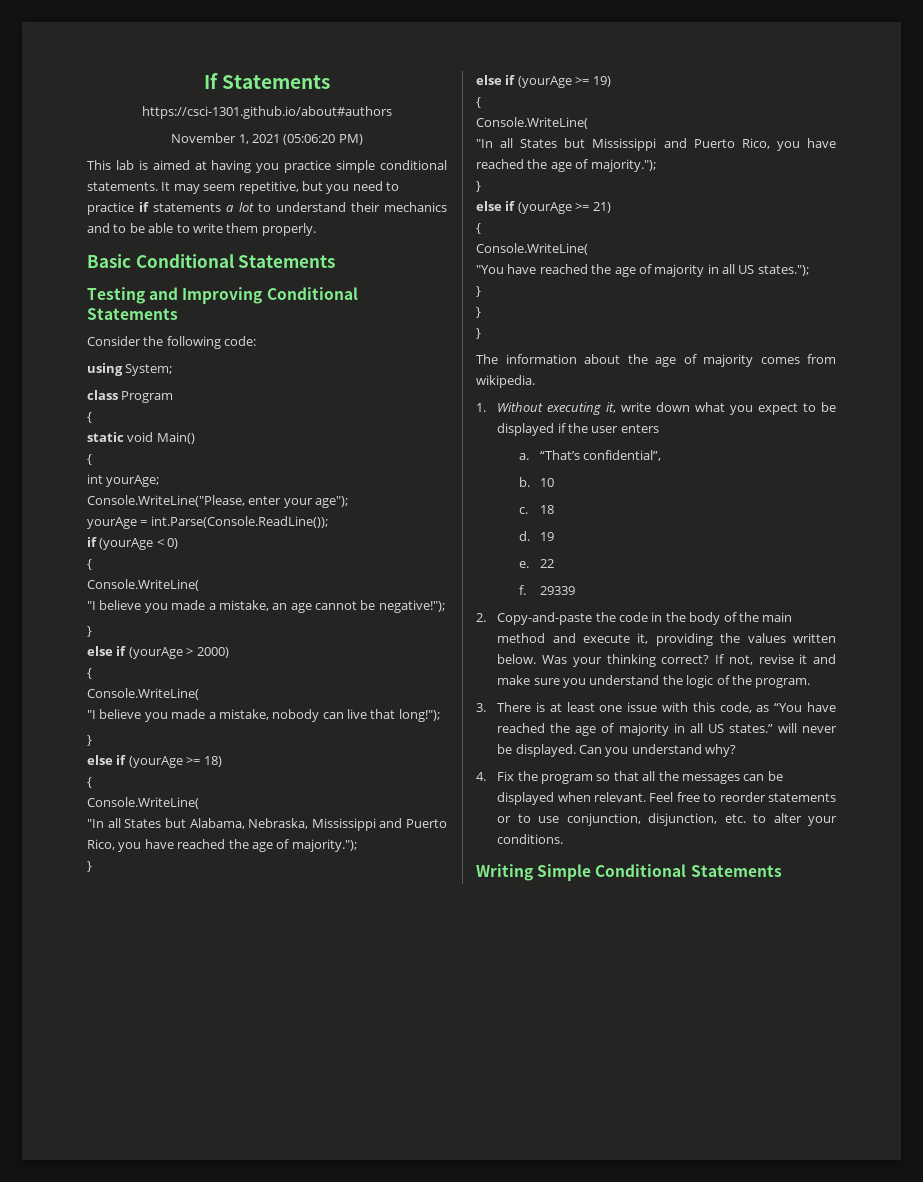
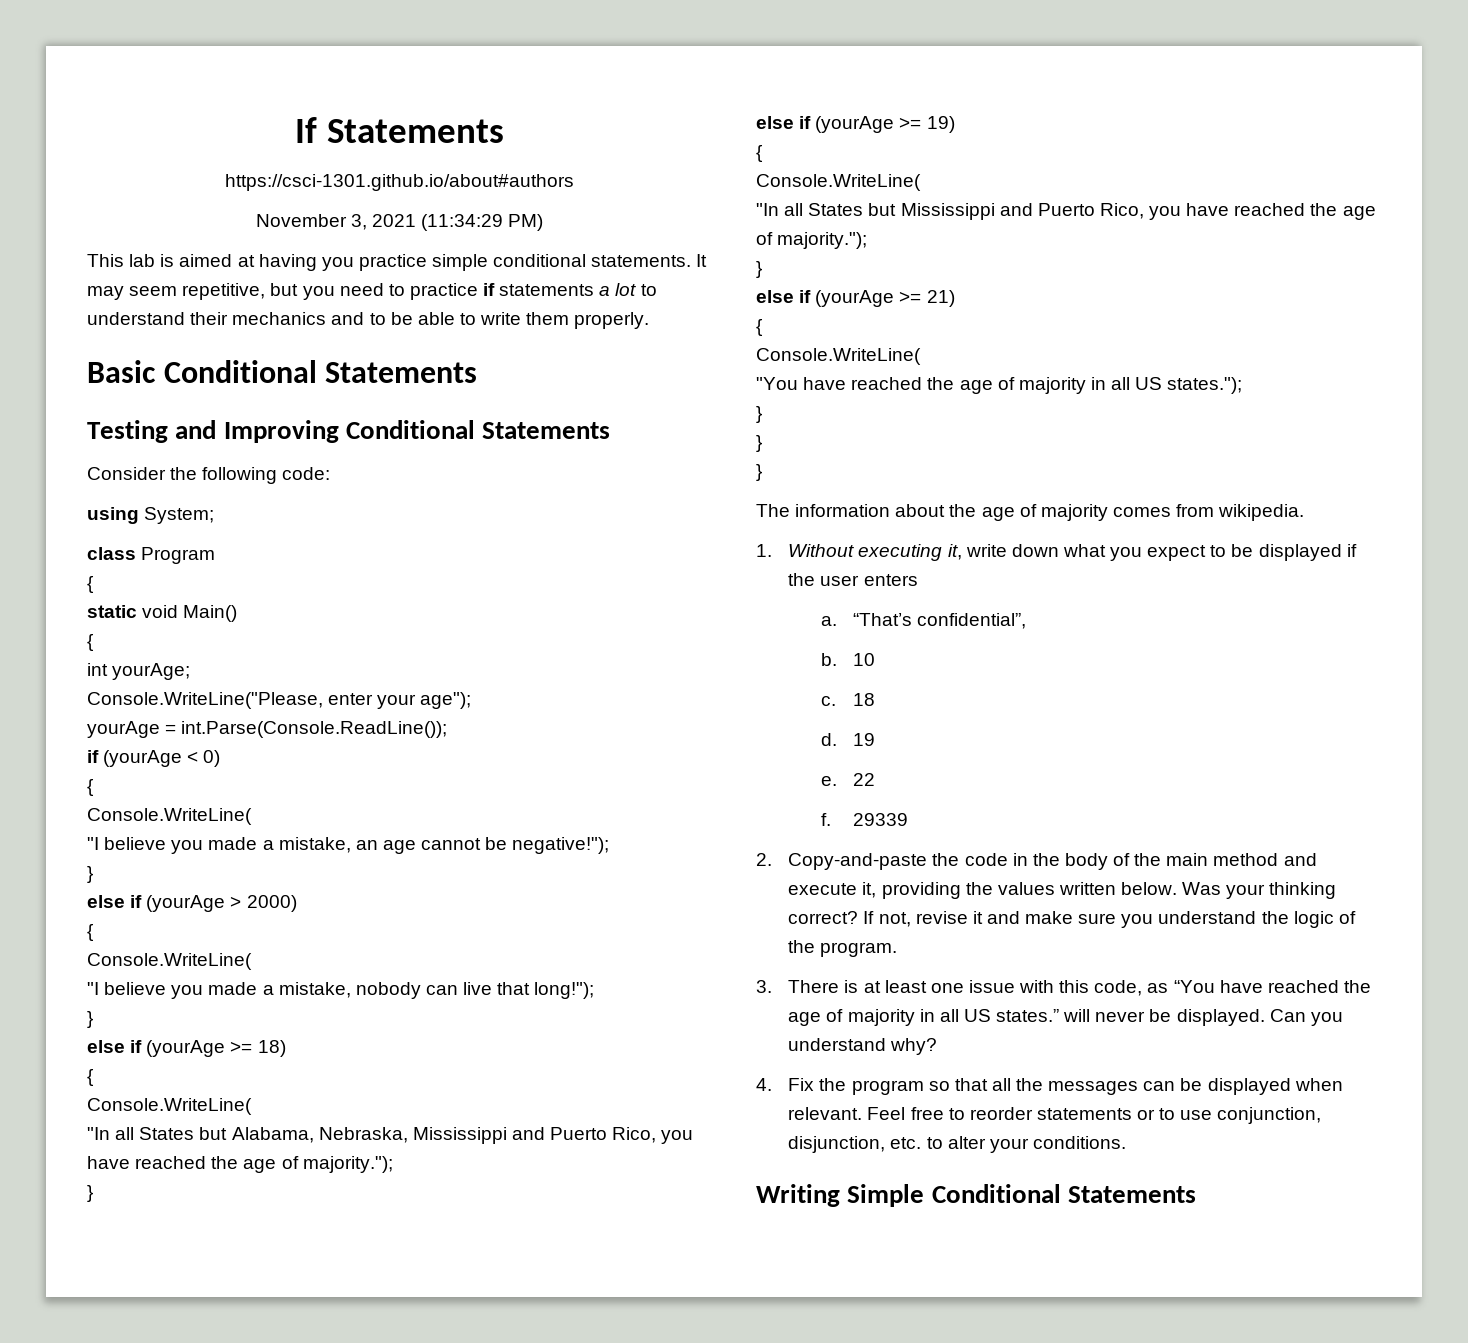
- November 1, 2021 (05:06:20 PM)
+ November 3, 2021 (11:34:29 PM)

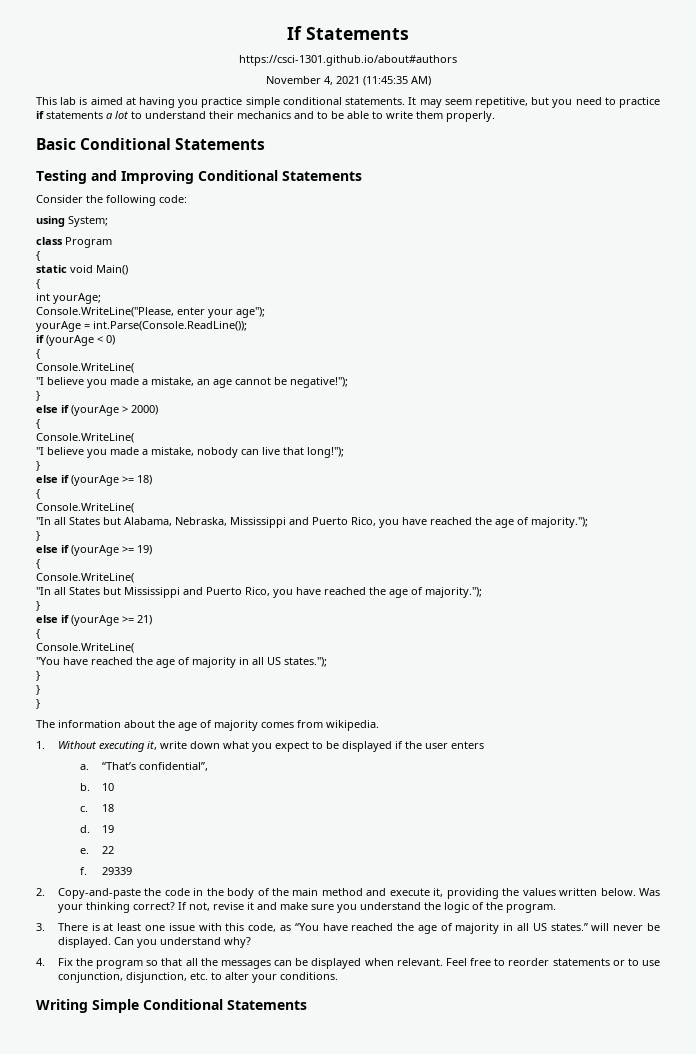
- November 3, 2021 (11:34:29 PM)
+ November 4, 2021 (11:45:35 AM)

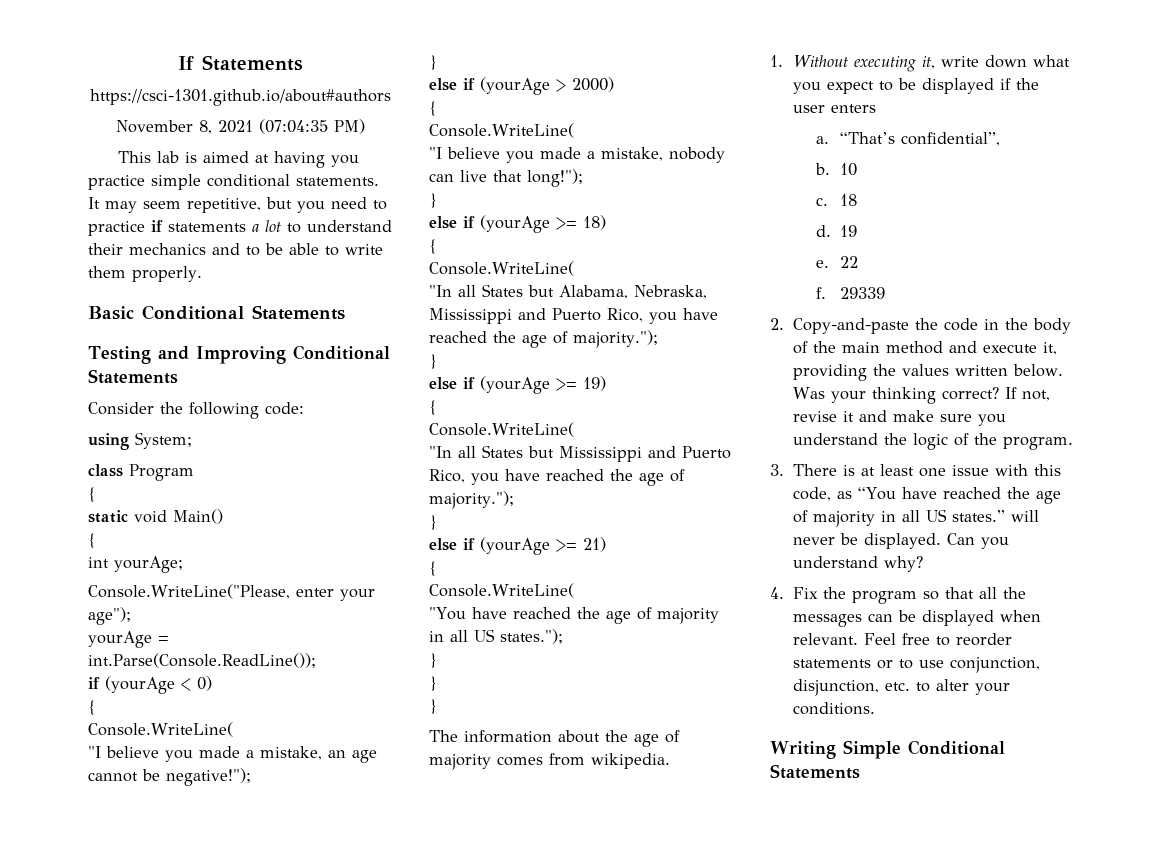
- November 4, 2021 (11:45:35 AM)
+ November 8, 2021 (07:04:35 PM)

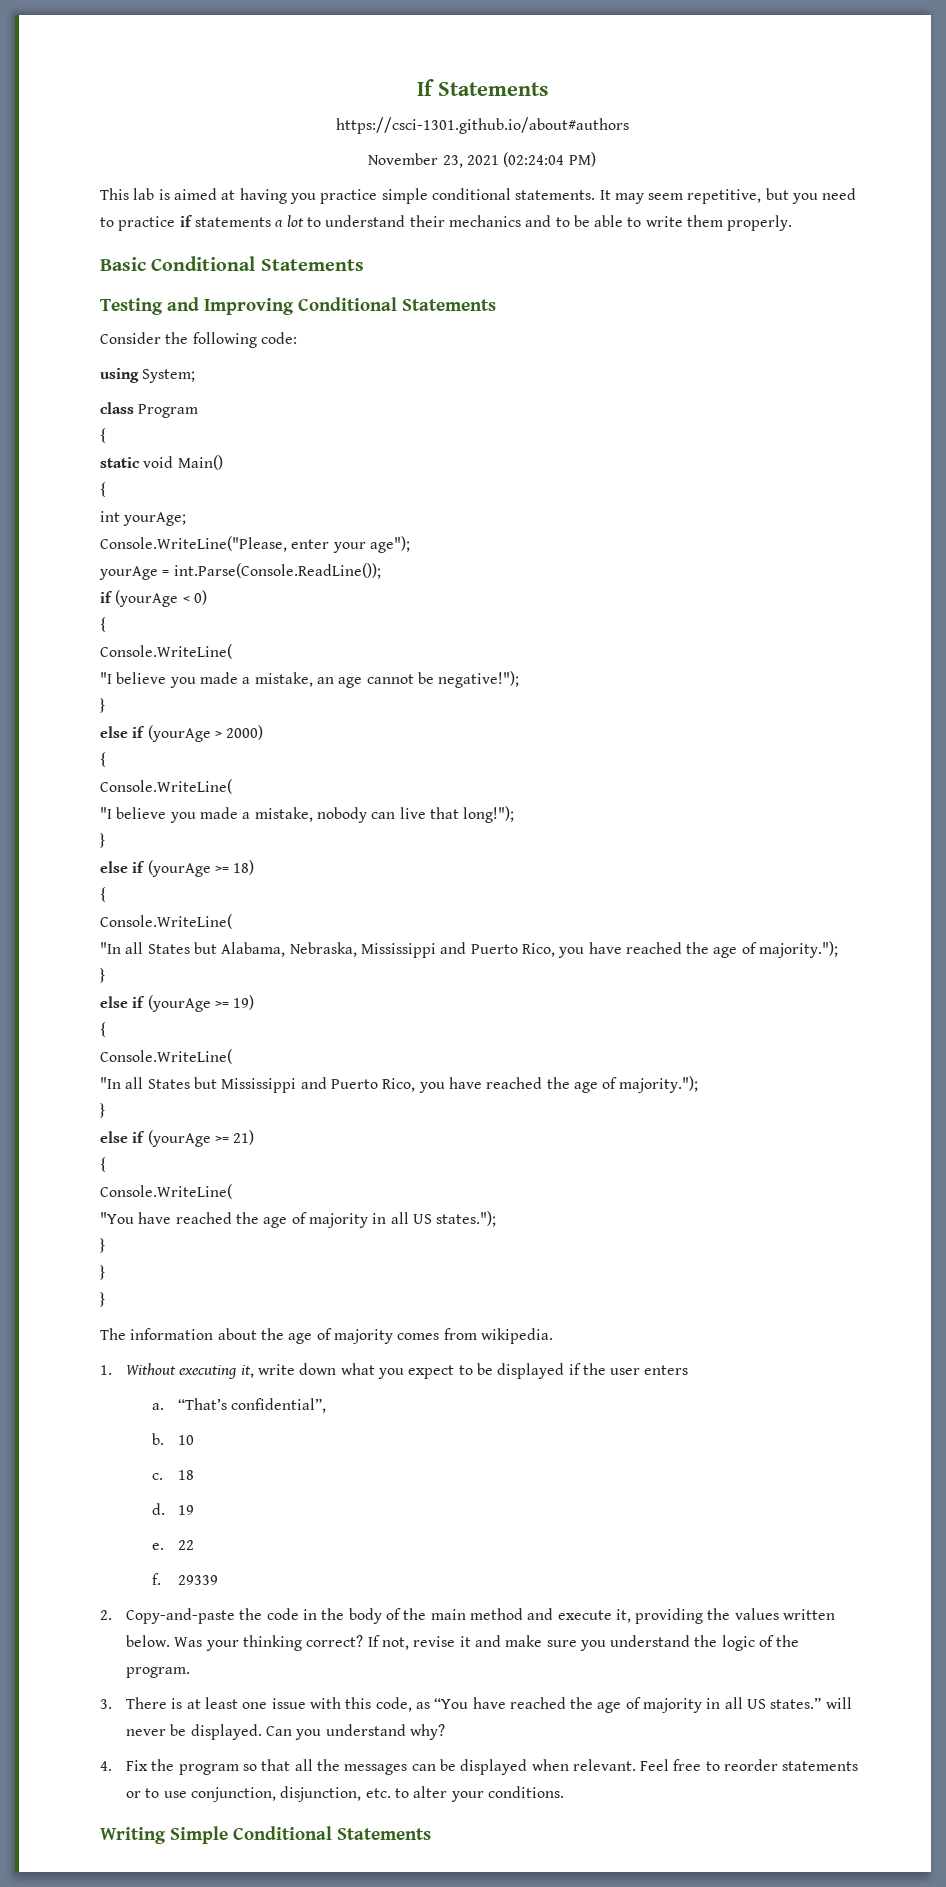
- November 8, 2021 (07:04:35 PM)
+ November 23, 2021 (02:24:04 PM)

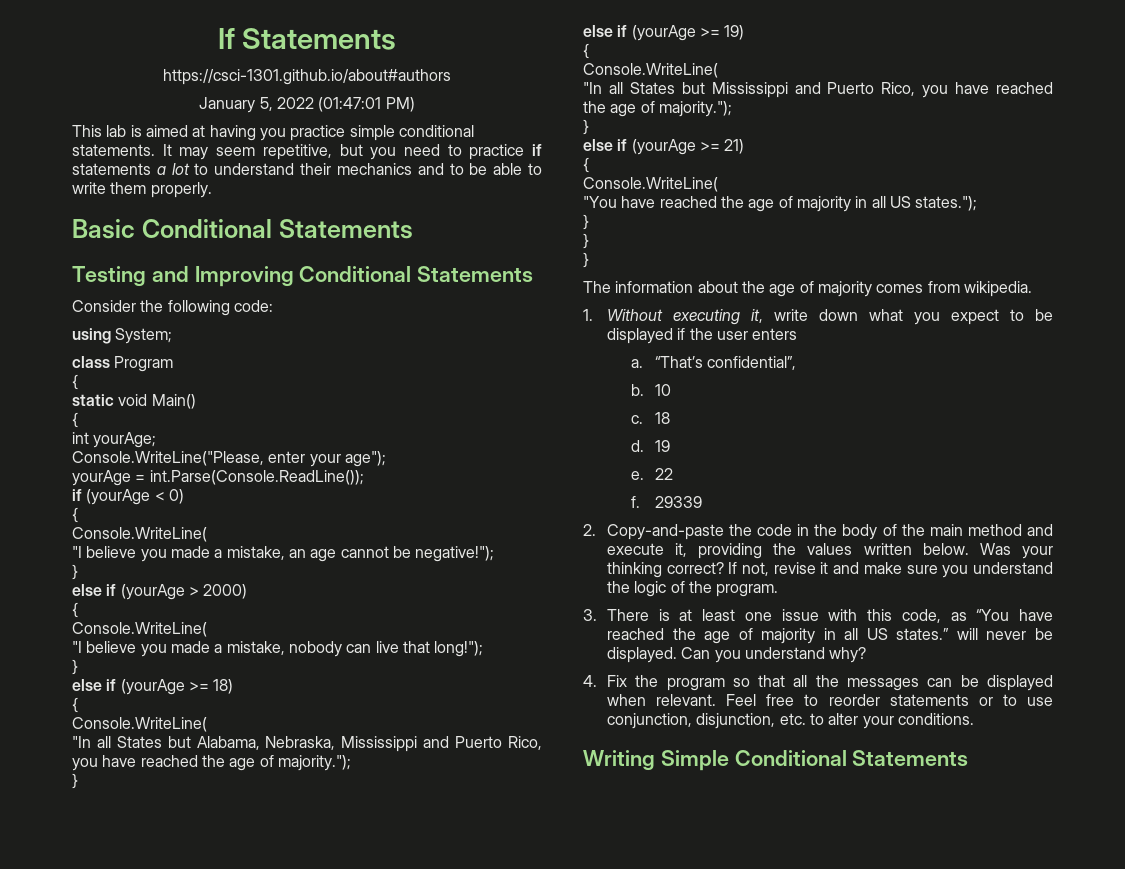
- November 23, 2021 (02:24:04 PM)
+ January 5, 2022 (01:47:01 PM)

